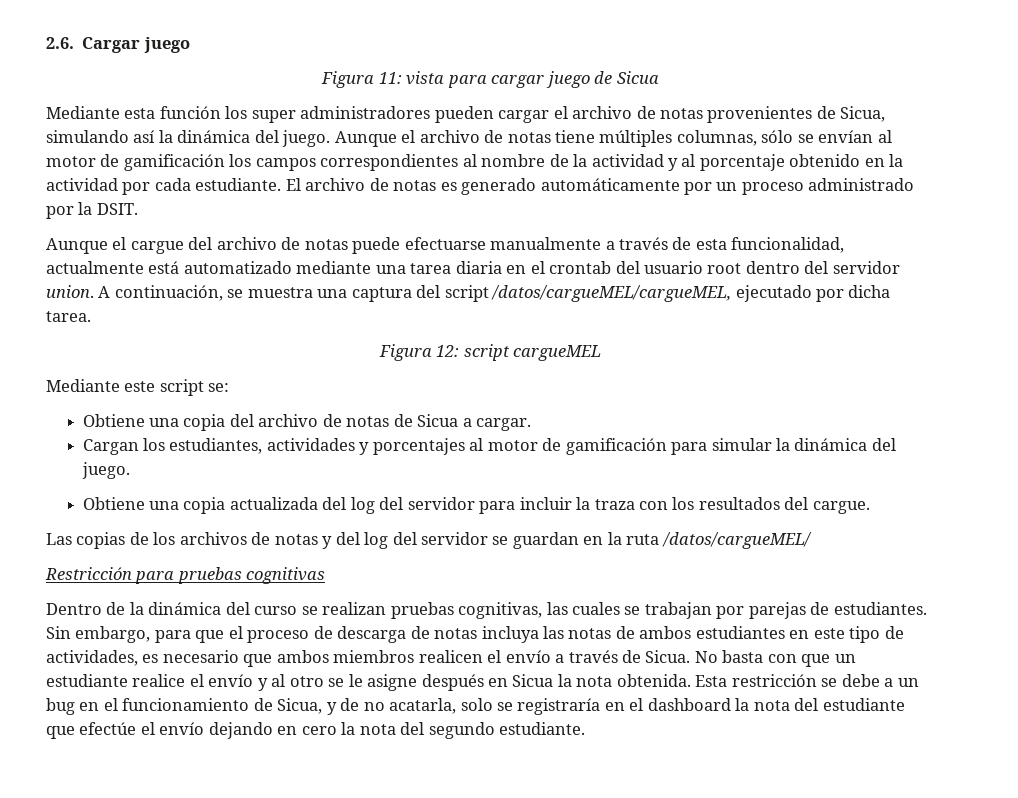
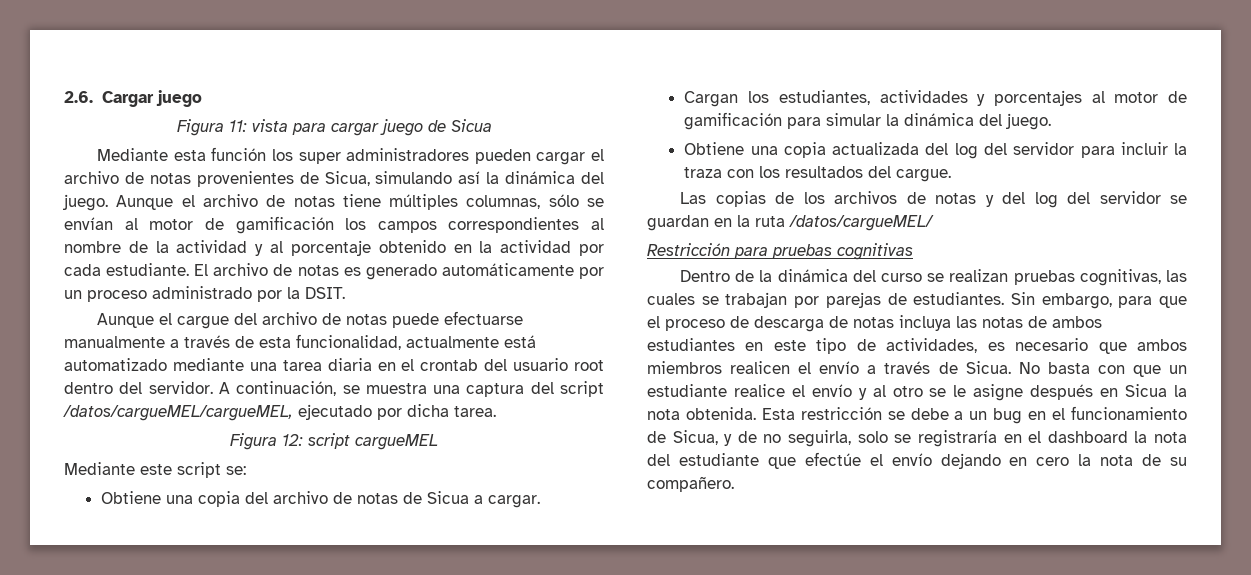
- Aunque el cargue del archivo de notas puede efectuarse manualmente a través de esta funcionalidad, actualmente está automatizado mediante una tarea diaria en el crontab del usuario root dentro del servidor union.
+ Aunque el cargue del archivo de notas puede efectuarse manualmente a través de esta funcionalidad, actualmente está automatizado mediante una tarea diaria en el crontab del usuario root dentro del servidor.
- Esta restricción se debe a un bug en el funcionamiento de Sicua, y de no acatarla, solo se registraría en el dashboard la nota del estudiante que efectúe el envío dejando en cero la nota del segundo estudiante.
+ Esta restricción se debe a un bug en el funcionamiento de Sicua, y de no seguirla, solo se registraría en el dashboard la nota del estudiante que efectúe el envío dejando en cero la nota de su compañero.

